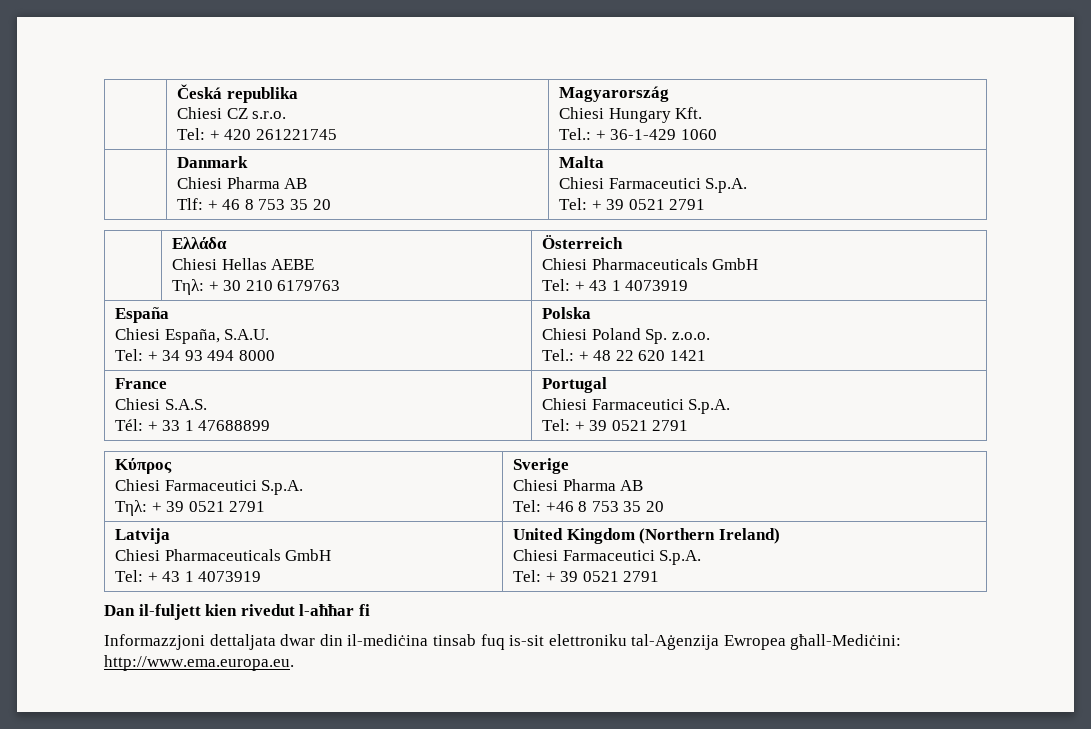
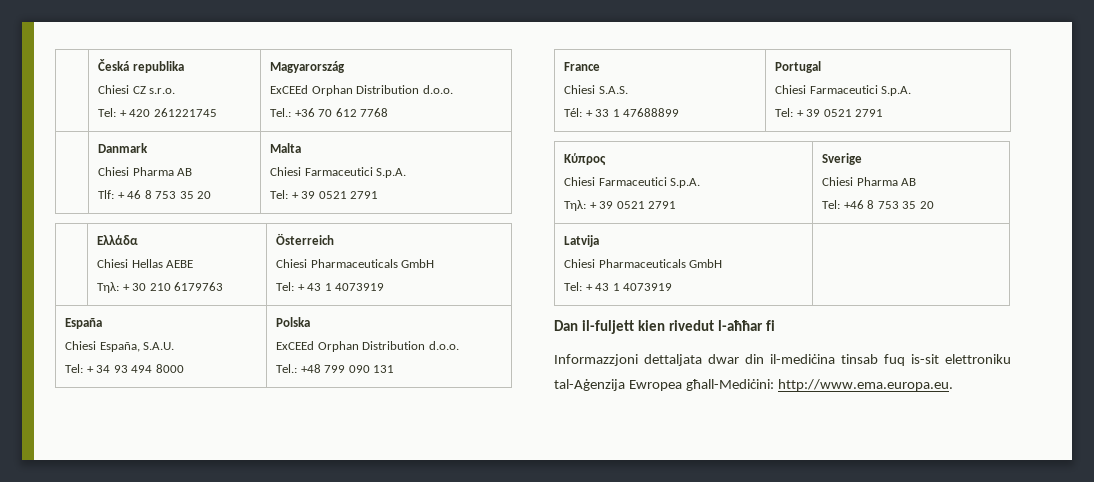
  | Česká republika
  Chiesi CZ s.r.o.
  Tel: + 420 261221745 | Magyarország
- Chiesi Hungary Kft.
- Tel.: + 36-1-429 1060
+ ExCEEd Orphan Distribution d.o.o.
+ Tel.: +36 70 612 7768
  España
  Chiesi España, S.A.U.
  Tel: + 34 93 494 8000 | Polska
- Chiesi Poland Sp. z.o.o.
- Tel.: + 48 22 620 1421
+ ExCEEd Orphan Distribution d.o.o.
+ Tel.: +48 799 090 131
  Latvija
  Chiesi Pharmaceuticals GmbH
- Tel: + 43 1 4073919 | United Kingdom (Northern Ireland)
- Chiesi Farmaceutici S.p.A.
- Tel: + 39 0521 2791
+ Tel: + 43 1 4073919 |

